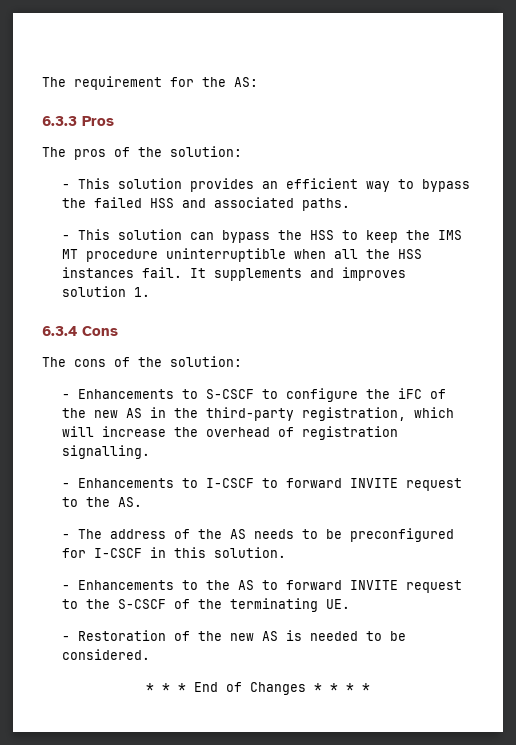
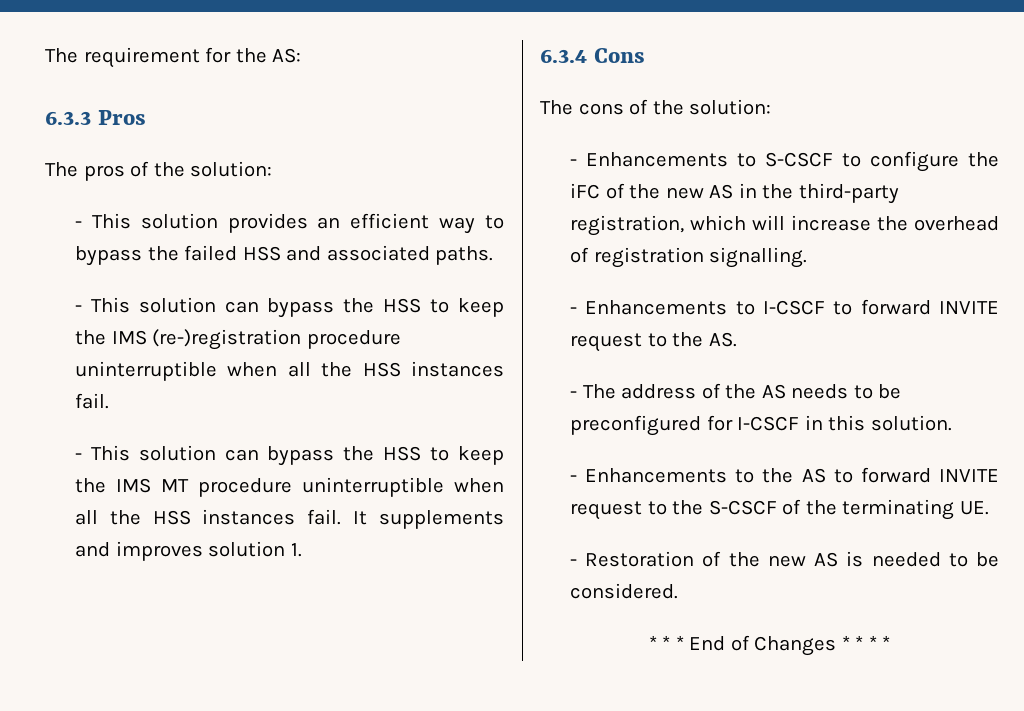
+ - This solution can bypass the HSS to keep the IMS (re-)registration procedure uninterruptible when all the HSS instances fail.

